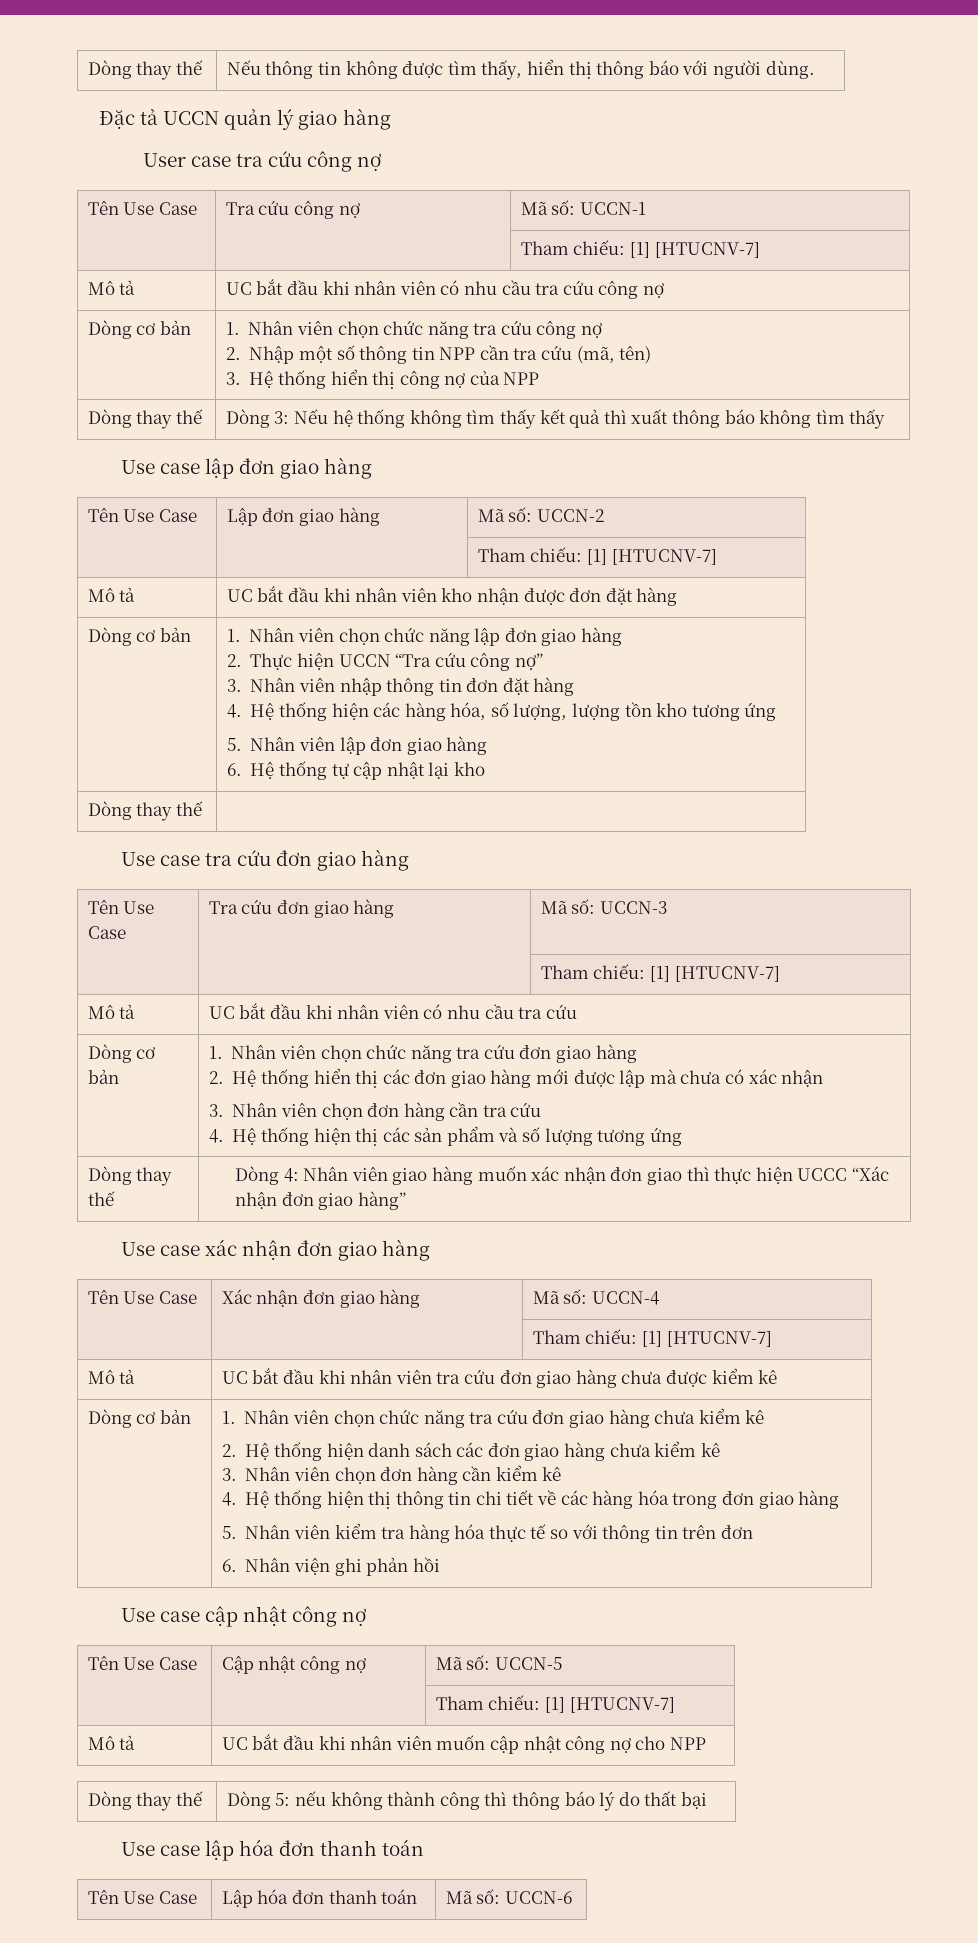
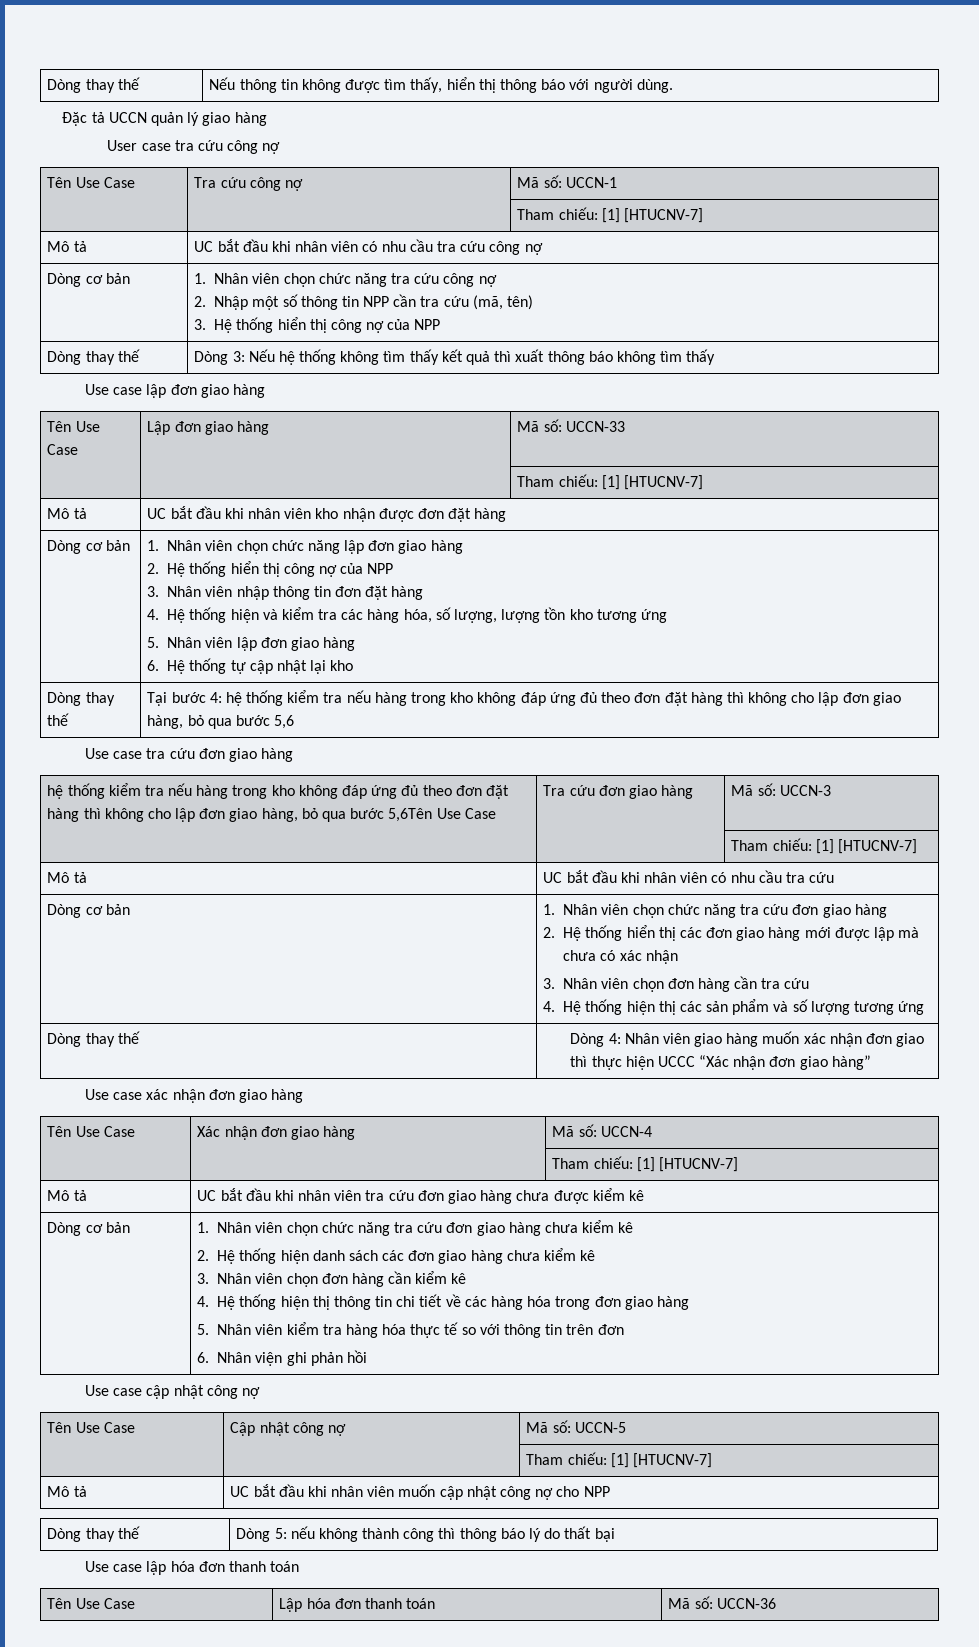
- Tên Use Case | Lập đơn giao hàng | Mã số: UCCN-2
+ Tên Use Case | Lập đơn giao hàng | Mã số: UCCN-33
- 2. Thực hiện UCCN “Tra cứu công nợ”
+ 2. Hệ thống hiển thị công nợ của NPP
- 4. Hệ thống hiện các hàng hóa, số lượng, lượng tồn kho tương ứng
+ 4. Hệ thống hiện và kiểm tra các hàng hóa, số lượng, lượng tồn kho tương ứng
  6. Hệ thống tự cập nhật lại kho
- Dòng thay thế |
+ Dòng thay thế | Tại bước 4: hệ thống kiểm tra nếu hàng trong kho không đáp ứng đủ theo đơn đặt hàng thì không cho lập đơn giao hàng, bỏ qua bước 5,6
- Tên Use Case | Tra cứu đơn giao hàng | Mã số: UCCN-3
+ hệ thống kiểm tra nếu hàng trong kho không đáp ứng đủ theo đơn đặt hàng thì không cho lập đơn giao hàng, bỏ qua bước 5,6Tên Use Case | Tra cứu đơn giao hàng | Mã số: UCCN-3
- Tên Use Case | Lập hóa đơn thanh toán | Mã số: UCCN-6
+ Tên Use Case | Lập hóa đơn thanh toán | Mã số: UCCN-36

